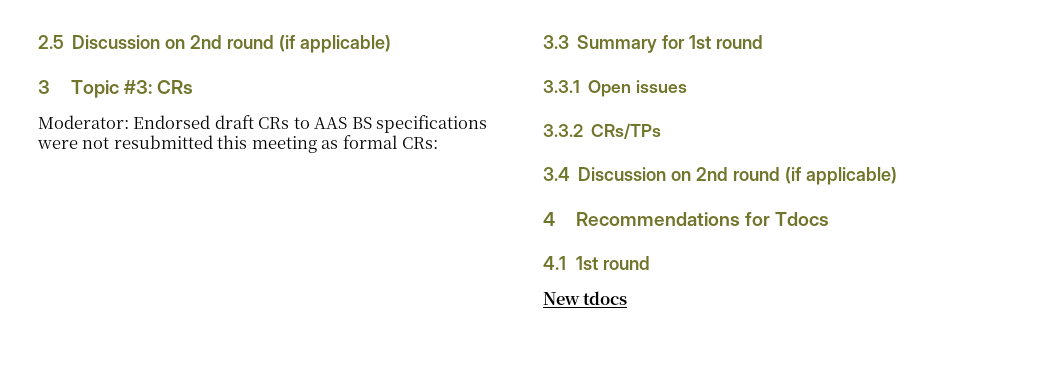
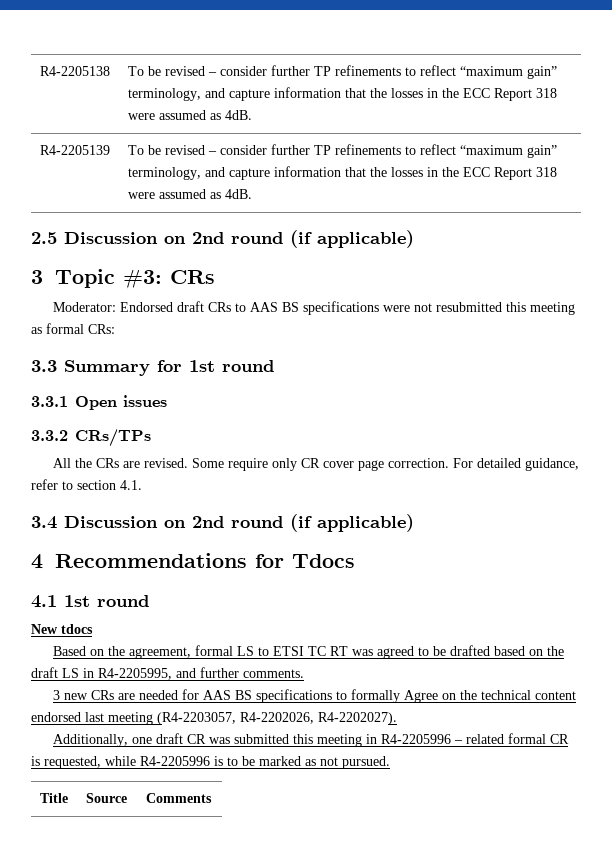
+ R4-2205138 | To be revised – consider further TP refinements to reflect “maximum gain” terminology, and capture information that the losses in the ECC Report 318 were assumed as 4dB.
+ R4-2205139 | To be revised – consider further TP refinements to reflect “maximum gain” terminology, and capture information that the losses in the ECC Report 318 were assumed as 4dB.
+ All the CRs are revised. Some require only CR cover page correction. For detailed guidance, refer to section 4.1.
+ Based on the agreement, formal LS to ETSI TC RT was agreed to be drafted based on the draft LS in R4-2205995, and further comments.
+ 3 new CRs are needed for AAS BS specifications to formally Agree on the technical content endorsed last meeting (R4-2203057, R4-2202026, R4-2202027).
+ Additionally, one draft CR was submitted this meeting in R4-2205996 – related formal CR is requested, while R4-2205996 is to be marked as not pursued.
+ Title | Source | Comments

